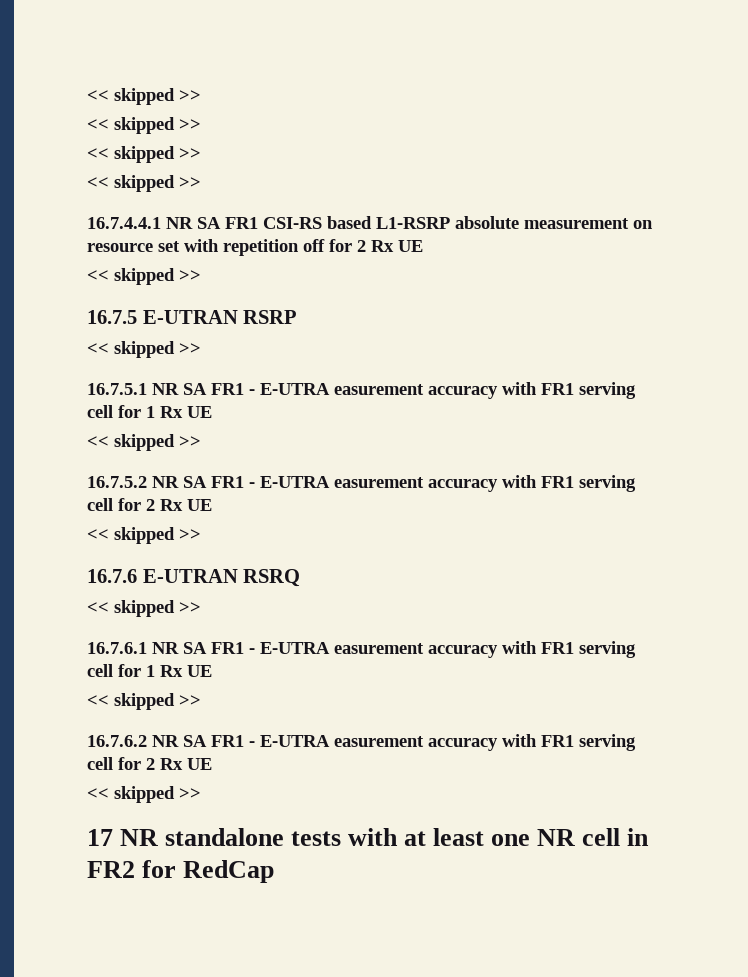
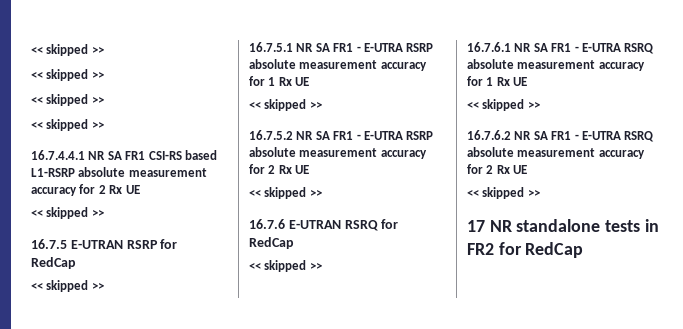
- 16.7.4.4.1 NR SA FR1 CSI-RS based L1-RSRP absolute measurement on resource set with repetition off for 2 Rx UE
+ 16.7.4.4.1 NR SA FR1 CSI-RS based L1-RSRP absolute measurement accuracy for 2 Rx UE
- 16.7.5 E-UTRAN RSRP
+ 16.7.5 E-UTRAN RSRP for RedCap
- 16.7.5.1 NR SA FR1 - E-UTRA easurement accuracy with FR1 serving cell for 1 Rx UE
+ 16.7.5.1 NR SA FR1 - E-UTRA RSRP absolute measurement accuracy for 1 Rx UE
- 16.7.5.2 NR SA FR1 - E-UTRA easurement accuracy with FR1 serving cell for 2 Rx UE
+ 16.7.5.2 NR SA FR1 - E-UTRA RSRP absolute measurement accuracy for 2 Rx UE
- 16.7.6 E-UTRAN RSRQ
+ 16.7.6 E-UTRAN RSRQ for RedCap
- 16.7.6.1 NR SA FR1 - E-UTRA easurement accuracy with FR1 serving cell for 1 Rx UE
+ 16.7.6.1 NR SA FR1 - E-UTRA RSRQ absolute measurement accuracy for 1 Rx UE
- 16.7.6.2 NR SA FR1 - E-UTRA easurement accuracy with FR1 serving cell for 2 Rx UE
+ 16.7.6.2 NR SA FR1 - E-UTRA RSRQ absolute measurement accuracy for 2 Rx UE
- 17 NR standalone tests with at least one NR cell in FR2 for RedCap
+ 17 NR standalone tests in FR2 for RedCap

